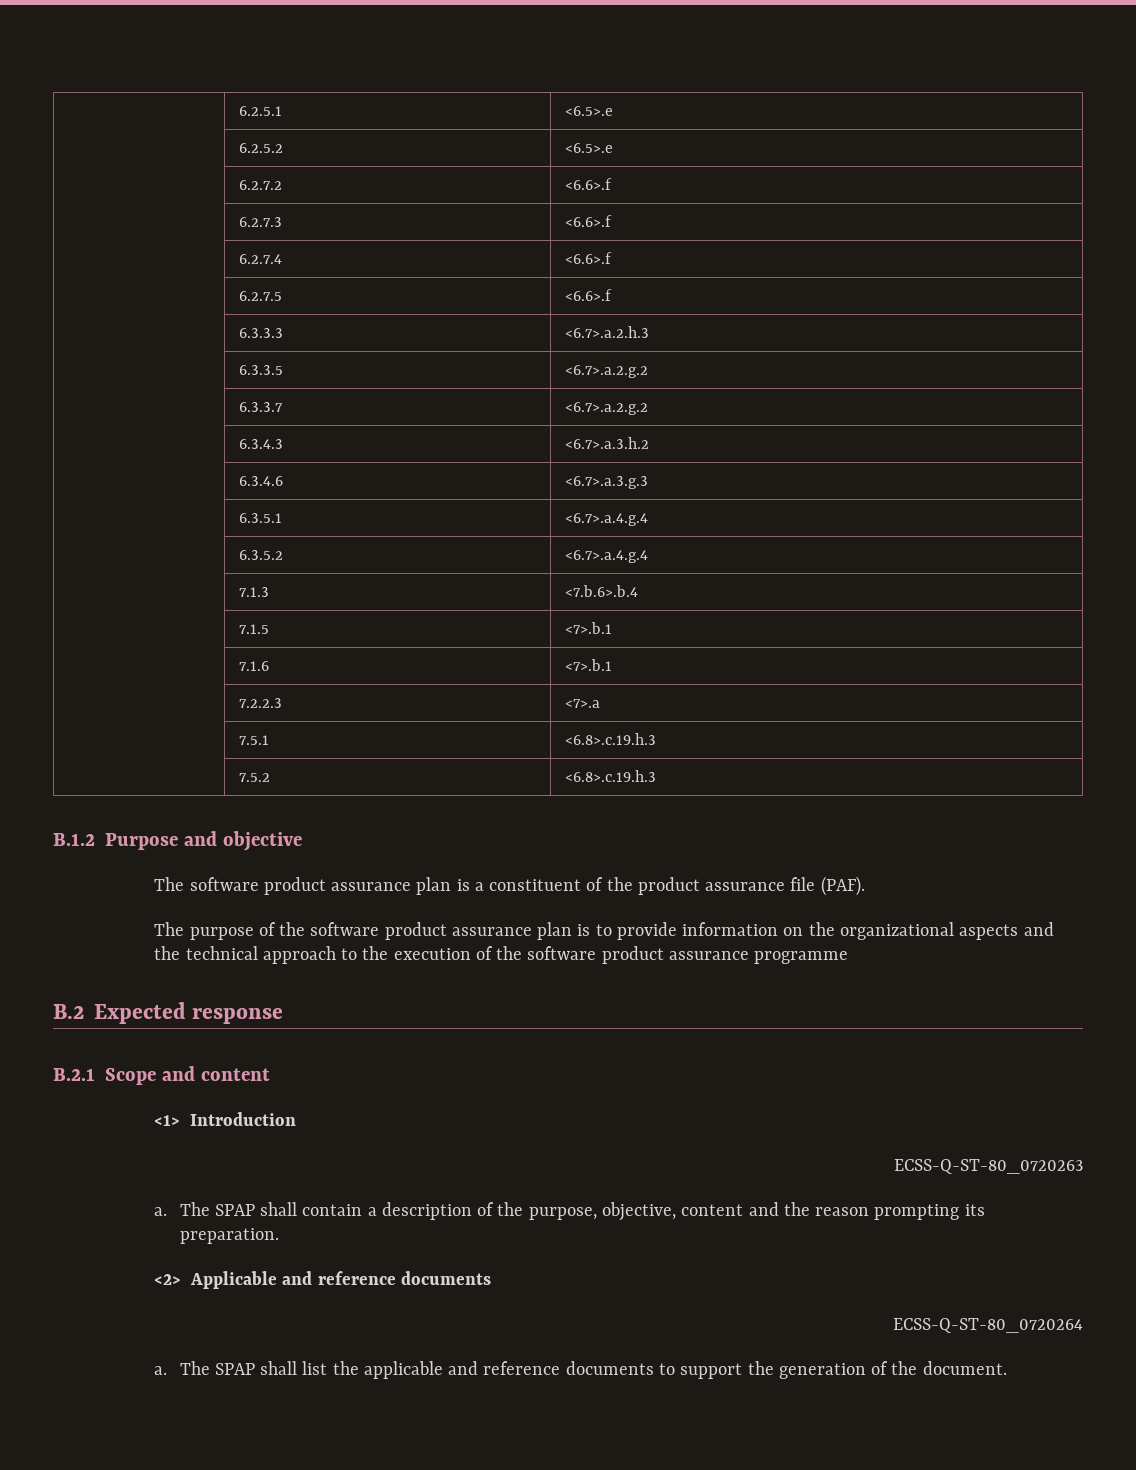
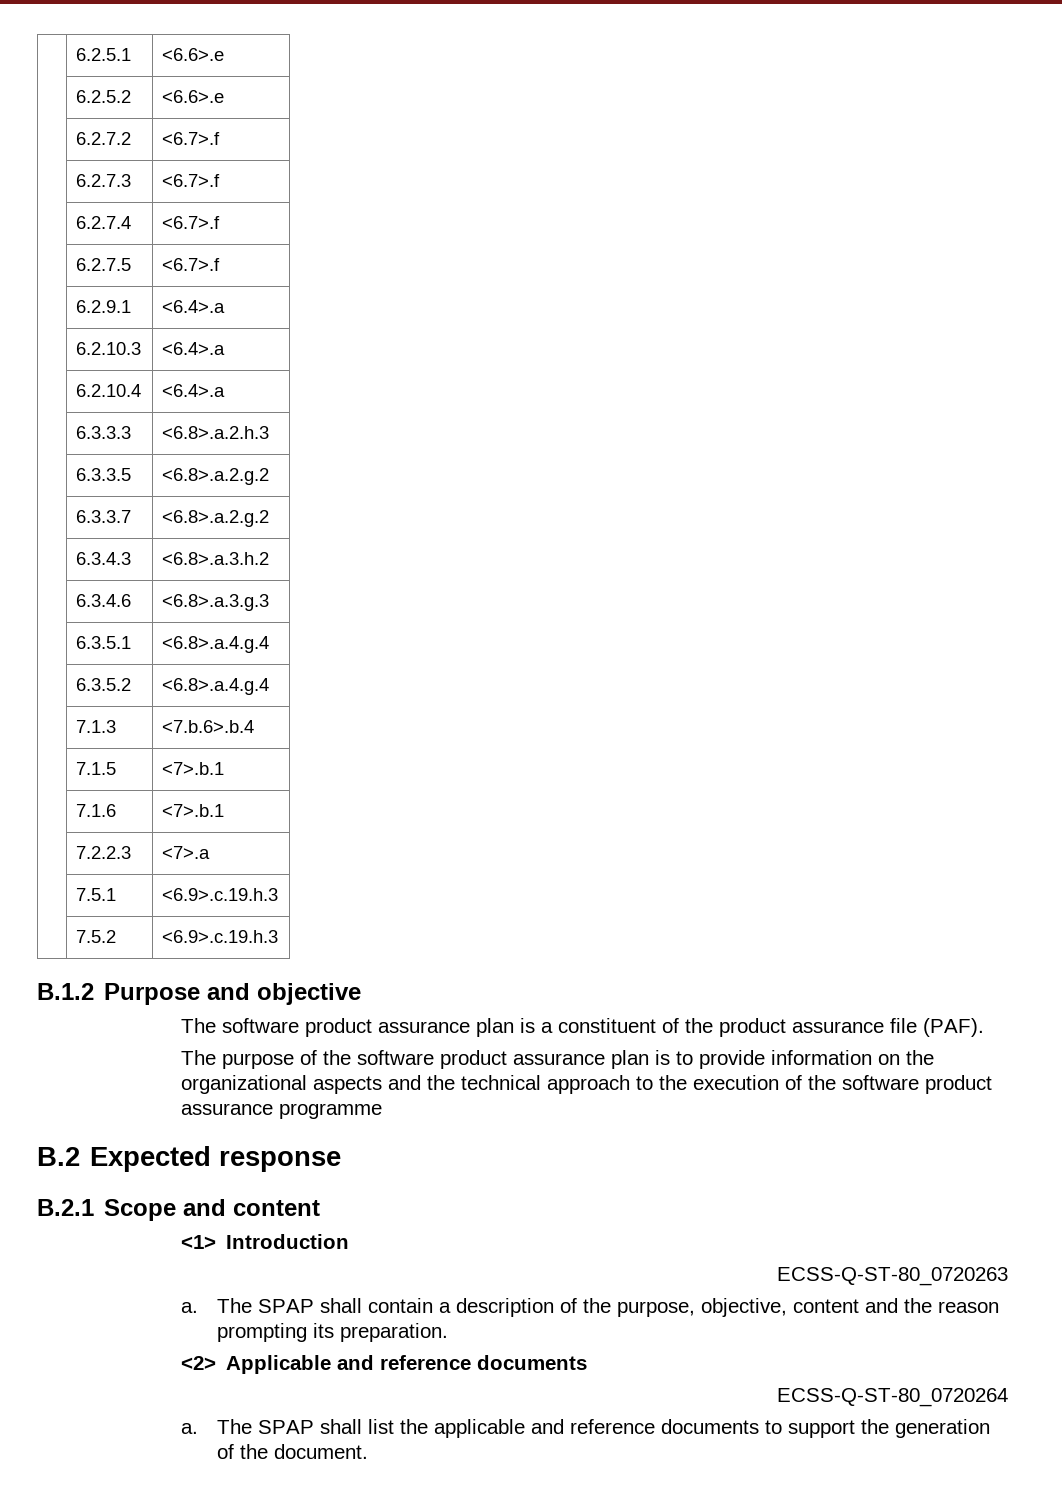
- | 6.2.5.1 | <6.5>.e
+ | 6.2.5.1 | <6.6>.e
- | 6.2.5.2 | <6.5>.e
+ | 6.2.5.2 | <6.6>.e
- | 6.2.7.2 | <6.6>.f
+ | 6.2.7.2 | <6.7>.f
- | 6.2.7.3 | <6.6>.f
+ | 6.2.7.3 | <6.7>.f
- | 6.2.7.4 | <6.6>.f
+ | 6.2.7.4 | <6.7>.f
- | 6.2.7.5 | <6.6>.f
+ | 6.2.7.5 | <6.7>.f
+ | 6.2.9.1 | <6.4>.a
+ | 6.2.10.3 | <6.4>.a
+ | 6.2.10.4 | <6.4>.a
- | 6.3.3.3 | <6.7>.a.2.h.3
+ | 6.3.3.3 | <6.8>.a.2.h.3
- | 6.3.3.5 | <6.7>.a.2.g.2
+ | 6.3.3.5 | <6.8>.a.2.g.2
- | 6.3.3.7 | <6.7>.a.2.g.2
+ | 6.3.3.7 | <6.8>.a.2.g.2
- | 6.3.4.3 | <6.7>.a.3.h.2
+ | 6.3.4.3 | <6.8>.a.3.h.2
- | 6.3.4.6 | <6.7>.a.3.g.3
+ | 6.3.4.6 | <6.8>.a.3.g.3
- | 6.3.5.1 | <6.7>.a.4.g.4
+ | 6.3.5.1 | <6.8>.a.4.g.4
- | 6.3.5.2 | <6.7>.a.4.g.4
+ | 6.3.5.2 | <6.8>.a.4.g.4
- | 7.5.1 | <6.8>.c.19.h.3
+ | 7.5.1 | <6.9>.c.19.h.3
- | 7.5.2 | <6.8>.c.19.h.3
+ | 7.5.2 | <6.9>.c.19.h.3

